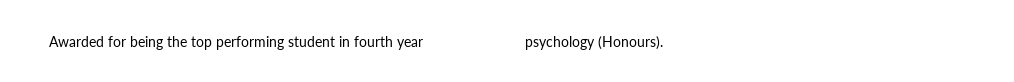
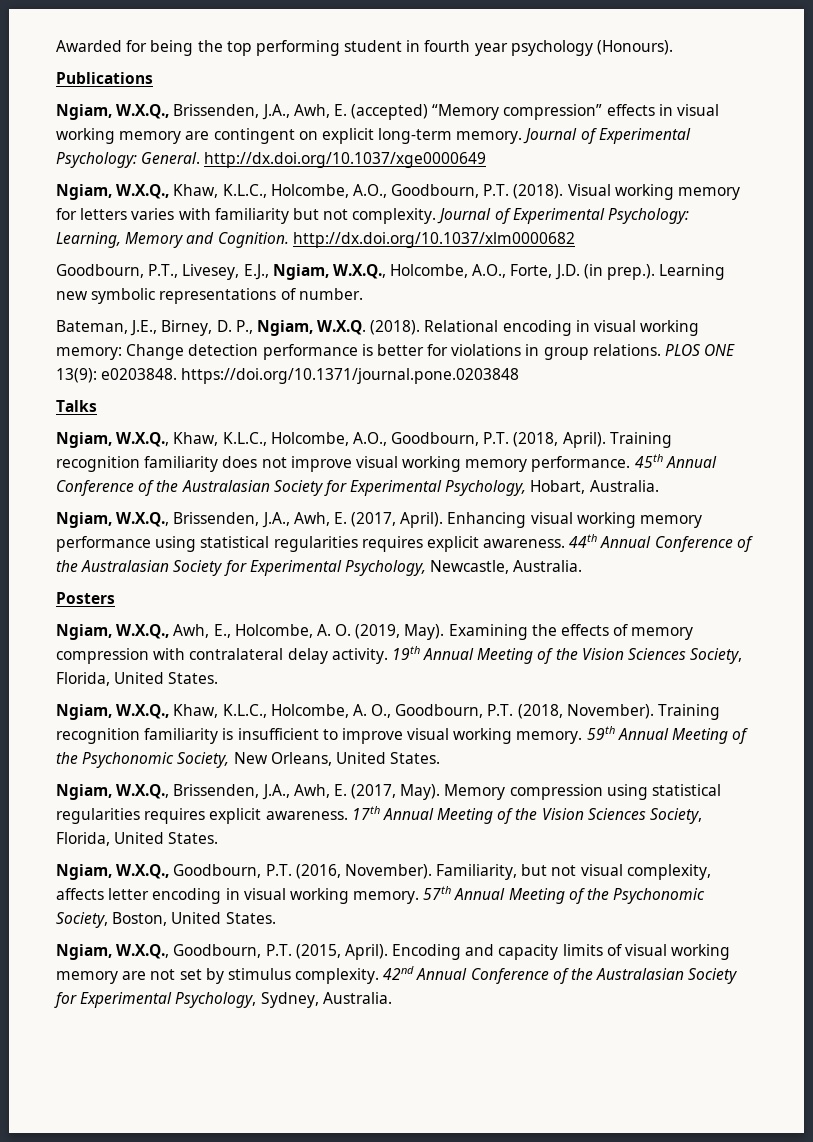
+ Publications
+ Ngiam, W.X.Q., Brissenden, J.A., Awh, E. (accepted) “Memory compression” effects in visual working memory are contingent on explicit long-term memory. Journal of Experimental Psychology: General. http://dx.doi.org/10.1037/xge0000649
+ Ngiam, W.X.Q., Khaw, K.L.C., Holcombe, A.O., Goodbourn, P.T. (2018). Visual working memory for letters varies with familiarity but not complexity. Journal of Experimental Psychology: Learning, Memory and Cognition. http://dx.doi.org/10.1037/xlm0000682
+ Goodbourn, P.T., Livesey, E.J., Ngiam, W.X.Q., Holcombe, A.O., Forte, J.D. (in prep.). Learning new symbolic representations of number.
+ Bateman, J.E., Birney, D. P., Ngiam, W.X.Q. (2018). Relational encoding in visual working memory: Change detection performance is better for violations in group relations. PLOS ONE 13(9): e0203848. https://doi.org/10.1371/journal.pone.0203848
+ Talks
+ Ngiam, W.X.Q., Khaw, K.L.C., Holcombe, A.O., Goodbourn, P.T. (2018, April). Training recognition familiarity does not improve visual working memory performance. 45th Annual Conference of the Australasian Society for Experimental Psychology, Hobart, Australia.
+ Ngiam, W.X.Q., Brissenden, J.A., Awh, E. (2017, April). Enhancing visual working memory performance using statistical regularities requires explicit awareness. 44th Annual Conference of the Australasian Society for Experimental Psychology, Newcastle, Australia.
+ Posters
+ Ngiam, W.X.Q., Awh, E., Holcombe, A. O. (2019, May). Examining the effects of memory compression with contralateral delay activity. 19th Annual Meeting of the Vision Sciences Society, Florida, United States.
+ Ngiam, W.X.Q., Khaw, K.L.C., Holcombe, A. O., Goodbourn, P.T. (2018, November). Training recognition familiarity is insufficient to improve visual working memory. 59th Annual Meeting of the Psychonomic Society, New Orleans, United States.
+ Ngiam, W.X.Q., Brissenden, J.A., Awh, E. (2017, May). Memory compression using statistical regularities requires explicit awareness. 17th Annual Meeting of the Vision Sciences Society, Florida, United States.
+ Ngiam, W.X.Q., Goodbourn, P.T. (2016, November). Familiarity, but not visual complexity, affects letter encoding in visual working memory. 57th Annual Meeting of the Psychonomic Society, Boston, United States.
+ Ngiam, W.X.Q., Goodbourn, P.T. (2015, April). Encoding and capacity limits of visual working memory are not set by stimulus complexity. 42nd Annual Conference of the Australasian Society for Experimental Psychology, Sydney, Australia.

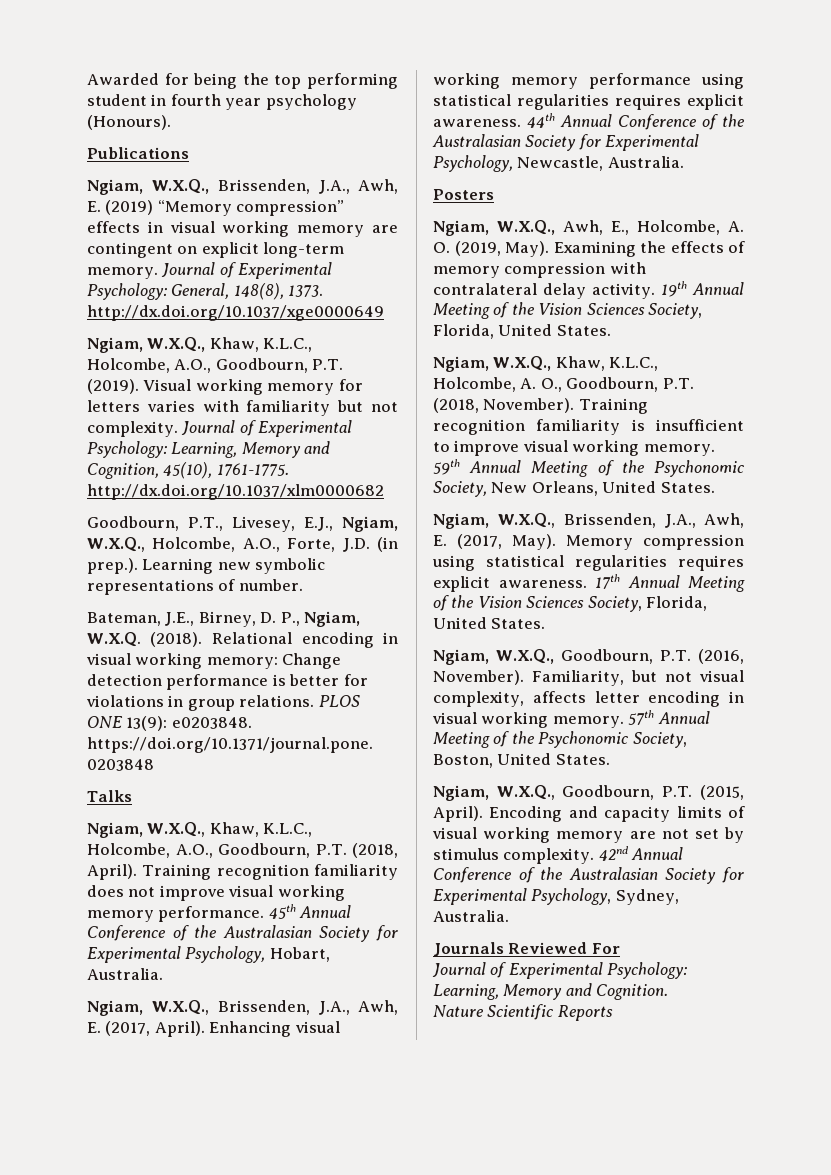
- Ngiam, W.X.Q., Brissenden, J.A., Awh, E. (accepted) “Memory compression” effects in visual working memory are contingent on explicit long-term memory.
+ Ngiam, W.X.Q., Brissenden, J.A., Awh, E. (2019) “Memory compression” effects in visual working memory are contingent on explicit long-term memory.
- Journal of Experimental Psychology: General. http://dx.doi.org/10.1037/xge0000649
+ Journal of Experimental Psychology: General, 148(8), 1373. http://dx.doi.org/10.1037/xge0000649
- Ngiam, W.X.Q., Khaw, K.L.C., Holcombe, A.O., Goodbourn, P.T. (2018).
+ Ngiam, W.X.Q., Khaw, K.L.C., Holcombe, A.O., Goodbourn, P.T. (2019).
- Journal of Experimental Psychology: Learning, Memory and Cognition. http://dx.doi.org/10.1037/xlm0000682
+ Journal of Experimental Psychology: Learning, Memory and Cognition, 45(10), 1761-1775. http://dx.doi.org/10.1037/xlm0000682
+ Journals Reviewed For
+ Journal of Experimental Psychology: Learning, Memory and Cognition.
+ Nature Scientific Reports

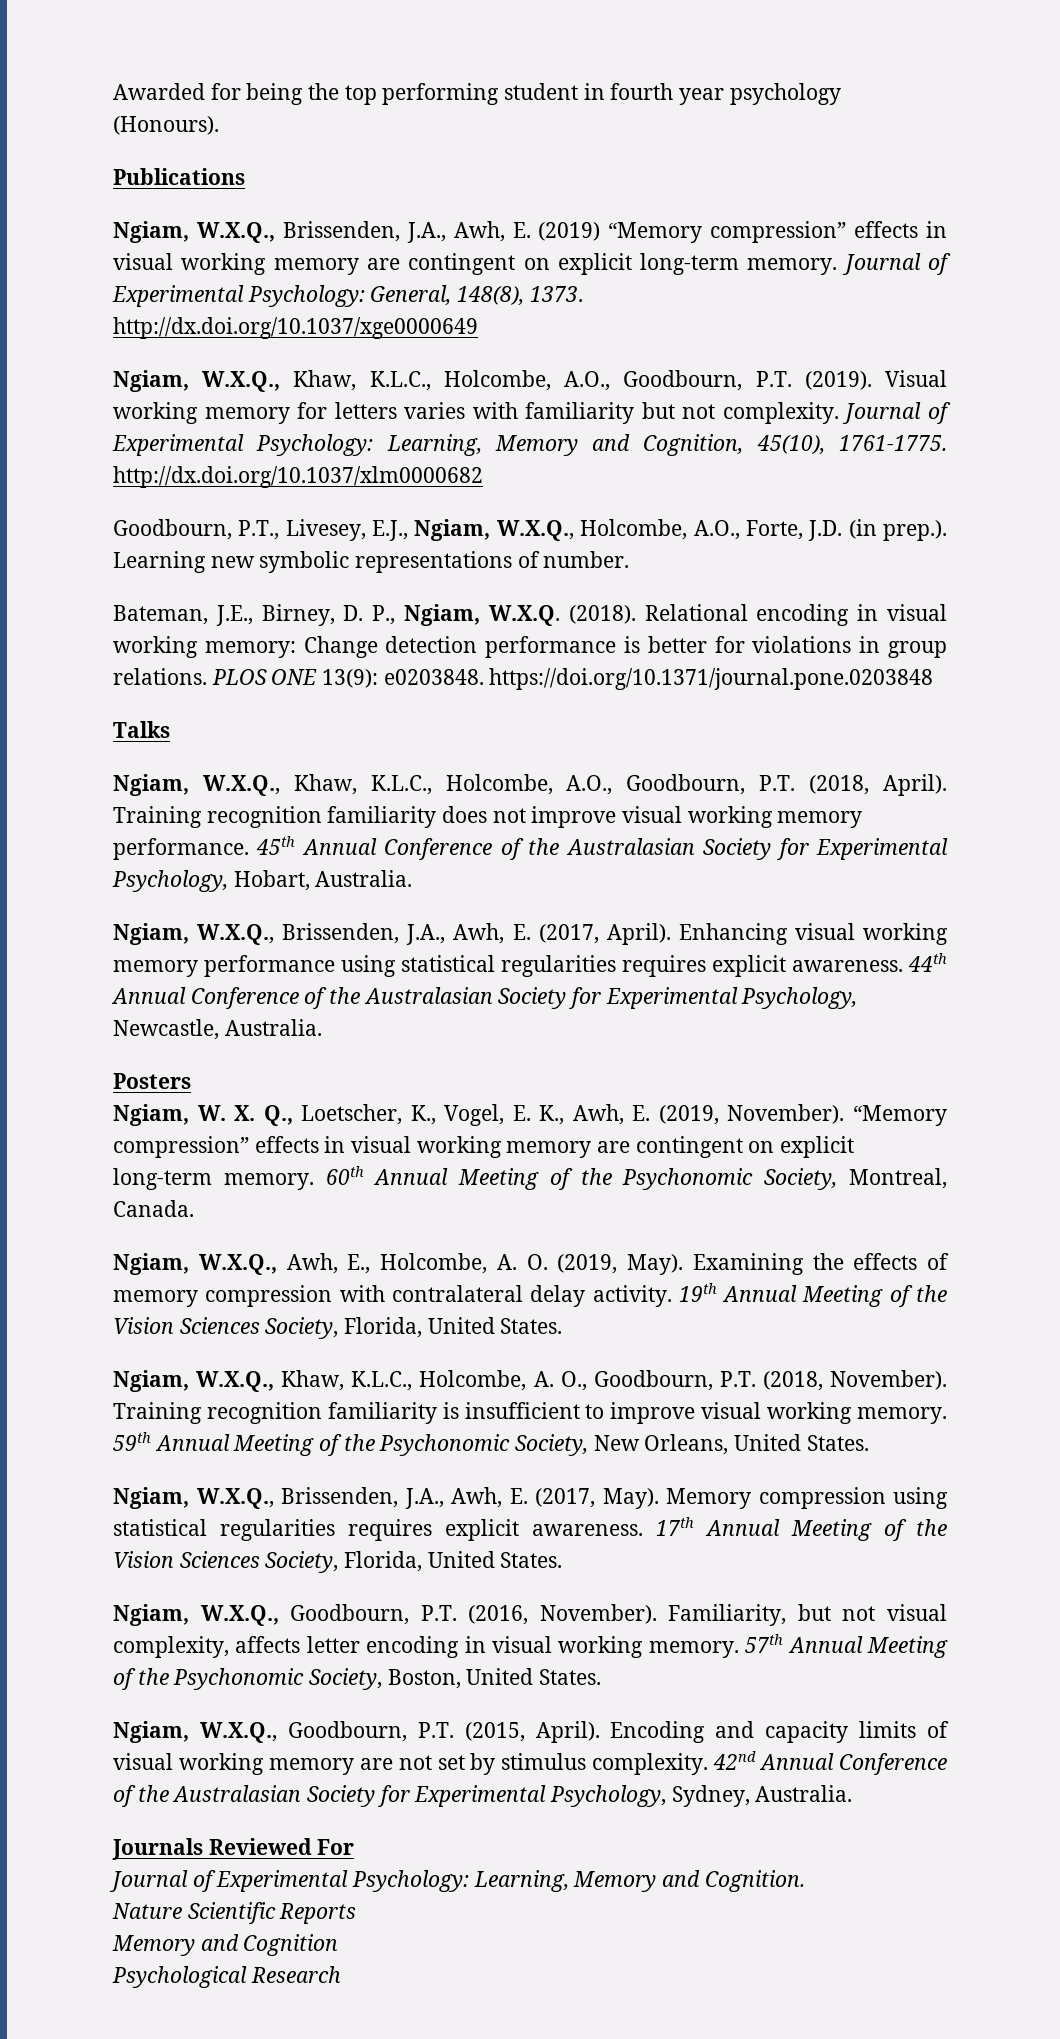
+ Ngiam, W. X. Q., Loetscher, K., Vogel, E. K., Awh, E. (2019, November). “Memory compression” effects in visual working memory are contingent on explicit long-term memory. 60th Annual Meeting of the Psychonomic Society, Montreal, Canada.
+ Memory and Cognition
+ Psychological Research

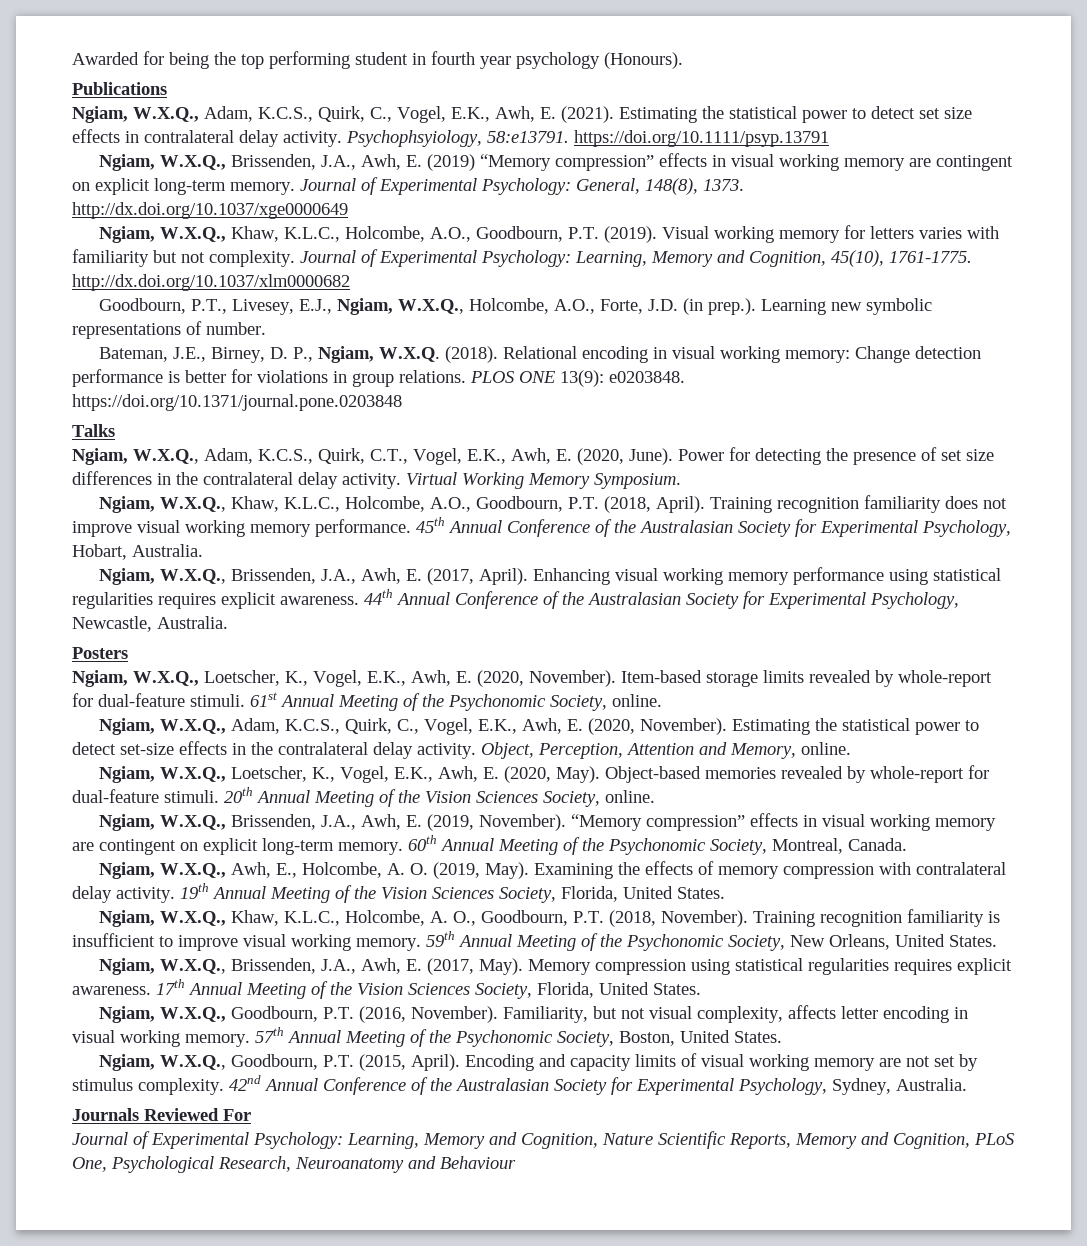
+ Ngiam, W.X.Q., Adam, K.C.S., Quirk, C., Vogel, E.K., Awh, E. (2021). Estimating the statistical power to detect set size effects in contralateral delay activity. Psychophsyiology, 58:e13791. https://doi.org/10.1111/psyp.13791
+ Ngiam, W.X.Q., Adam, K.C.S., Quirk, C.T., Vogel, E.K., Awh, E. (2020, June). Power for detecting the presence of set size differences in the contralateral delay activity. Virtual Working Memory Symposium.
- Ngiam, W. X. Q., Loetscher, K., Vogel, E. K., Awh, E. (2019, November).
+ Ngiam, W.X.Q., Loetscher, K., Vogel, E.K., Awh, E. (2020, November). Item-based storage limits revealed by whole-report for dual-feature stimuli. 61st Annual Meeting of the Psychonomic Society, online.
+ Ngiam, W.X.Q., Adam, K.C.S., Quirk, C., Vogel, E.K., Awh, E. (2020, November). Estimating the statistical power to detect set-size effects in the contralateral delay activity. Object, Perception, Attention and Memory, online.
+ Ngiam, W.X.Q., Loetscher, K., Vogel, E.K., Awh, E. (2020, May). Object-based memories revealed by whole-report for dual-feature stimuli. 20th Annual Meeting of the Vision Sciences Society, online.
+ Ngiam, W.X.Q., Brissenden, J.A., Awh, E. (2019, November).
- Journal of Experimental Psychology: Learning, Memory and Cognition.
- Nature Scientific Reports
- Memory and Cognition
- Psychological Research
+ Journal of Experimental Psychology: Learning, Memory and Cognition, Nature Scientific Reports, Memory and Cognition, PLoS One, Psychological Research, Neuroanatomy and Behaviour

